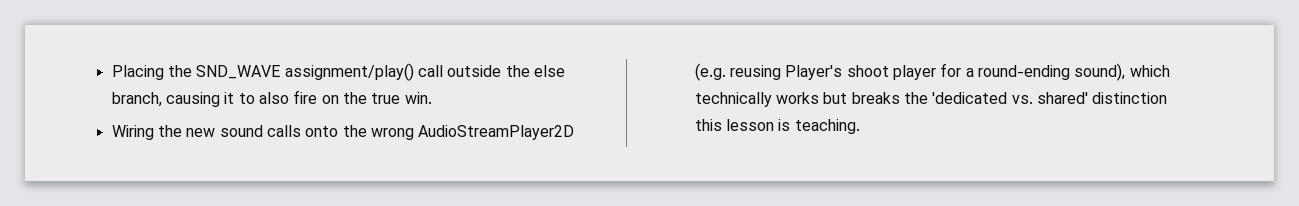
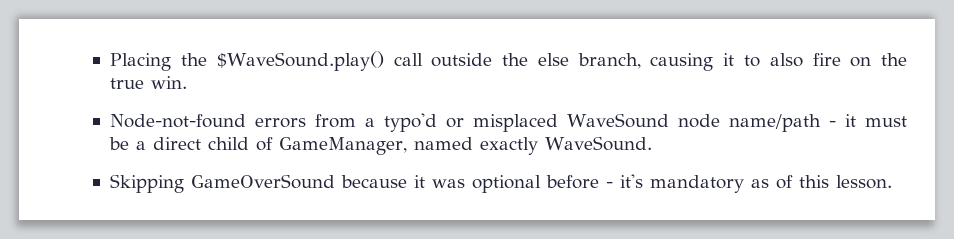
- Placing the SND_WAVE assignment/play() call outside the else branch, causing it to also fire on the true win.
+ Placing the $WaveSound.play() call outside the else branch, causing it to also fire on the true win.
- Wiring the new sound calls onto the wrong AudioStreamPlayer2D (e.g. reusing Player's shoot player for a round-ending sound), which technically works but breaks the 'dedicated vs. shared' distinction this lesson is teaching.
+ Node-not-found errors from a typo'd or misplaced WaveSound node name/path - it must be a direct child of GameManager, named exactly WaveSound.
+ Skipping GameOverSound because it was optional before - it's mandatory as of this lesson.

